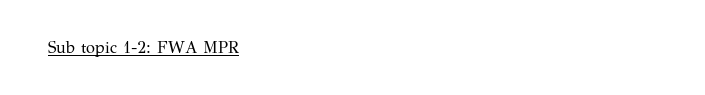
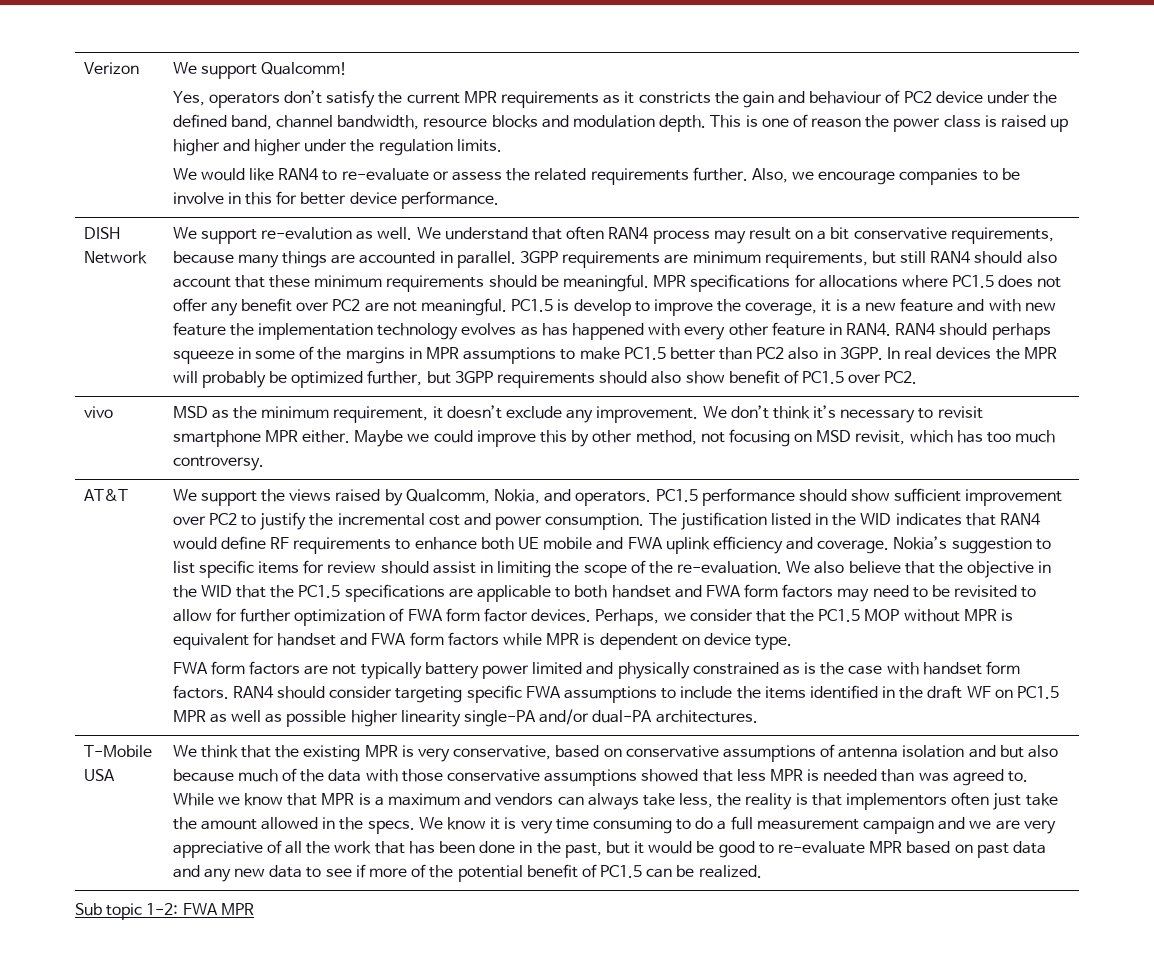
+ Verizon | We support Qualcomm!
+ Yes, operators don’t satisfy the current MPR requirements as it constricts the gain and behaviour of PC2 device under the defined band, channel bandwidth, resource blocks and modulation depth. This is one of reason the power class is raised up higher and higher under the regulation limits.
+ We would like RAN4 to re-evaluate or assess the related requirements further. Also, we encourage companies to be involve in this for better device performance.
+ DISH Network | We support re-evalution as well. We understand that often RAN4 process may result on a bit conservative requirements, because many things are accounted in parallel. 3GPP requirements are minimum requirements, but still RAN4 should also account that these minimum requirements should be meaningful. MPR specifications for allocations where PC1.5 does not offer any benefit over PC2 are not meaningful. PC1.5 is develop to improve the coverage, it is a new feature and with new feature the implementation technology evolves as has happened with every other feature in RAN4. RAN4 should perhaps squeeze in some of the margins in MPR assumptions to make PC1.5 better than PC2 also in 3GPP. In real devices the MPR will probably be optimized further, but 3GPP requirements should also show benefit of PC1.5 over PC2.
+ vivo | MSD as the minimum requirement, it doesn’t exclude any improvement. We don’t think it’s necessary to revisit smartphone MPR either. Maybe we could improve this by other method, not focusing on MSD revisit, which has too much controversy.
+ AT&T | We support the views raised by Qualcomm, Nokia, and operators. PC1.5 performance should show sufficient improvement over PC2 to justify the incremental cost and power consumption. The justification listed in the WID indicates that RAN4 would define RF requirements to enhance both UE mobile and FWA uplink efficiency and coverage. Nokia’s suggestion to list specific items for review should assist in limiting the scope of the re-evaluation. We also believe that the objective in the WID that the PC1.5 specifications are applicable to both handset and FWA form factors may need to be revisited to allow for further optimization of FWA form factor devices. Perhaps, we consider that the PC1.5 MOP without MPR is equivalent for handset and FWA form factors while MPR is dependent on device type.
+ FWA form factors are not typically battery power limited and physically constrained as is the case with handset form factors. RAN4 should consider targeting specific FWA assumptions to include the items identified in the draft WF on PC1.5 MPR as well as possible higher linearity single-PA and/or dual-PA architectures.
+ T-Mobile USA | We think that the existing MPR is very conservative, based on conservative assumptions of antenna isolation and but also because much of the data with those conservative assumptions showed that less MPR is needed than was agreed to. While we know that MPR is a maximum and vendors can always take less, the reality is that implementors often just take the amount allowed in the specs. We know it is very time consuming to do a full measurement campaign and we are very appreciative of all the work that has been done in the past, but it would be good to re-evaluate MPR based on past data and any new data to see if more of the potential benefit of PC1.5 can be realized.

